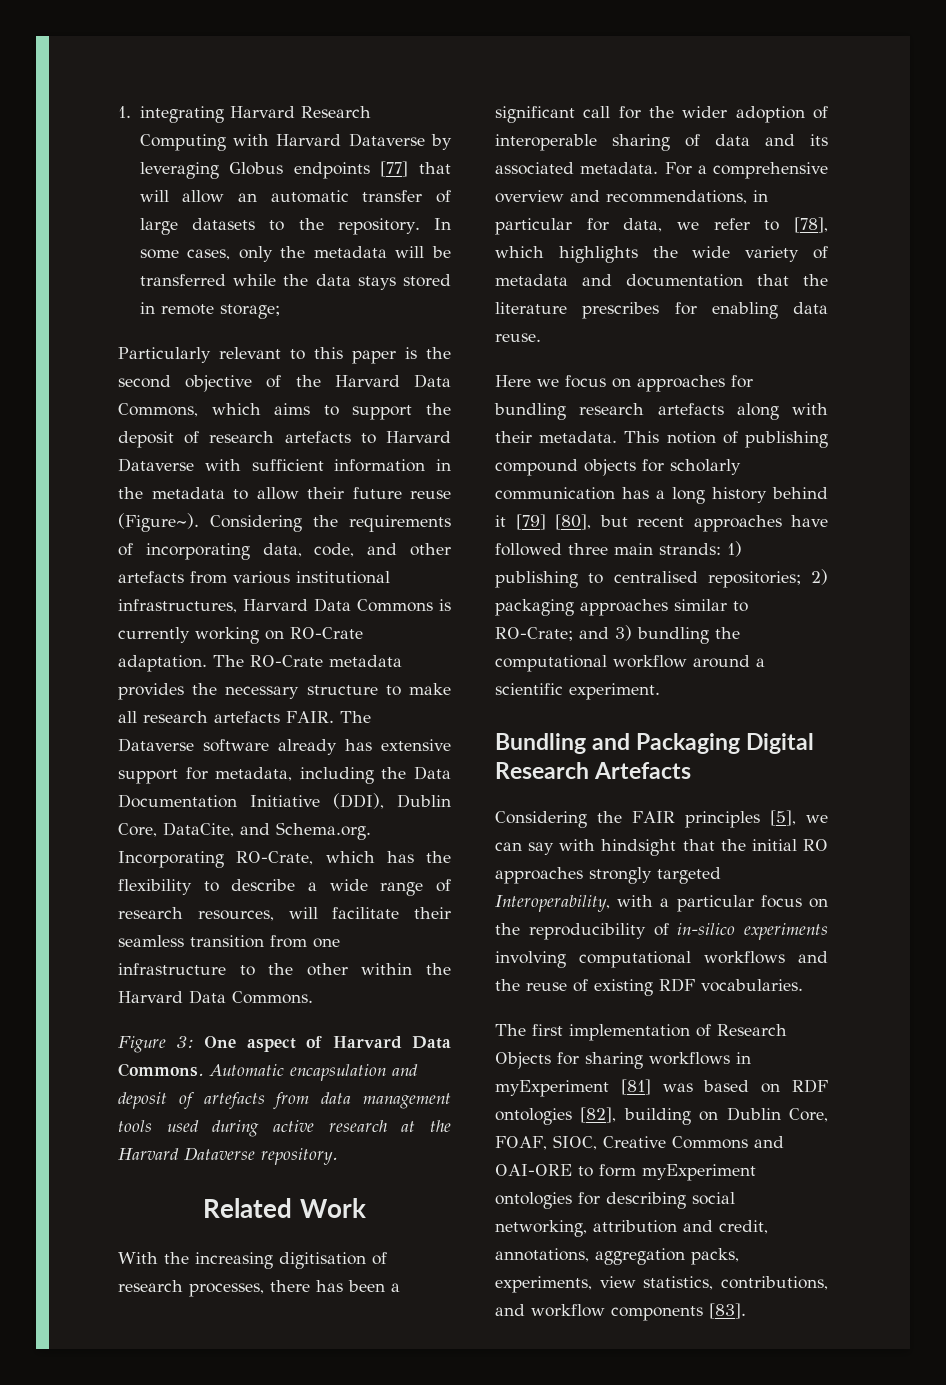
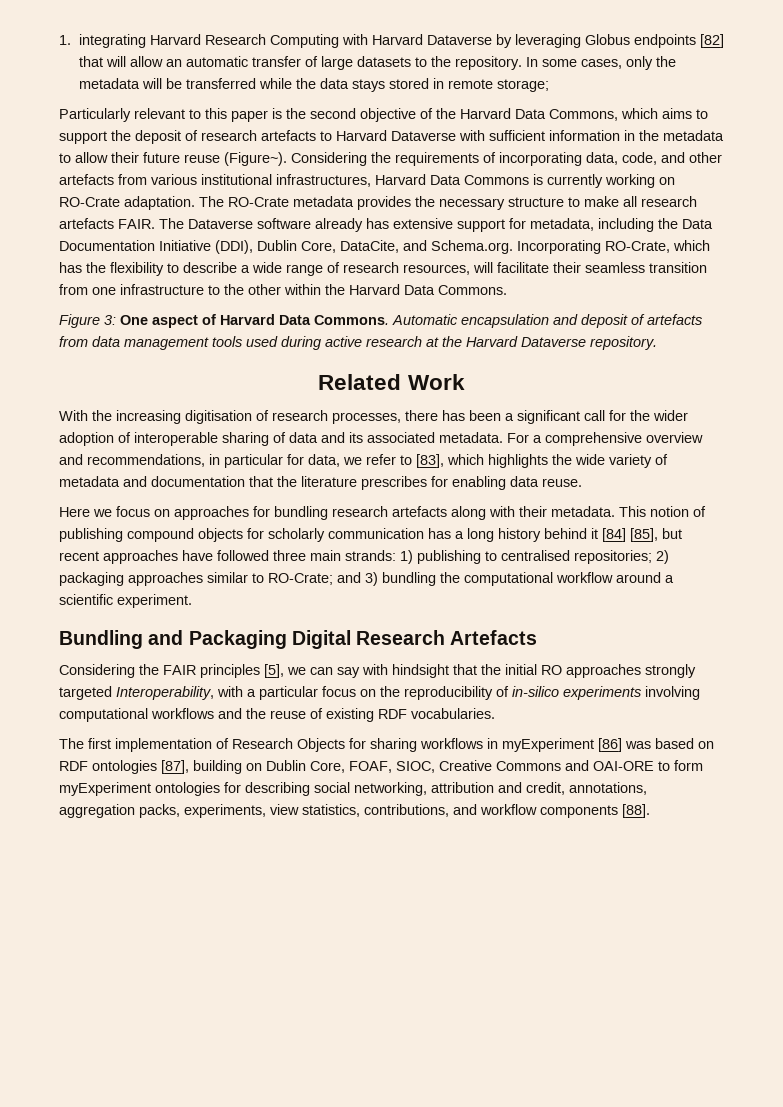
- 1. integrating Harvard Research Computing with Harvard Dataverse by leveraging Globus endpoints [77] that will allow an automatic transfer of large datasets to the repository.
+ 1. integrating Harvard Research Computing with Harvard Dataverse by leveraging Globus endpoints [82] that will allow an automatic transfer of large datasets to the repository.
- For a comprehensive overview and recommendations, in particular for data, we refer to [78], which highlights the wide variety of metadata and documentation that the literature prescribes for enabling data reuse.
+ For a comprehensive overview and recommendations, in particular for data, we refer to [83], which highlights the wide variety of metadata and documentation that the literature prescribes for enabling data reuse.
- This notion of publishing compound objects for scholarly communication has a long history behind it [79] [80], but recent approaches have followed three main strands: 1) publishing to centralised repositories; 2) packaging approaches similar to RO-Crate; and 3) bundling the computational workflow around a scientific experiment.
+ This notion of publishing compound objects for scholarly communication has a long history behind it [84] [85], but recent approaches have followed three main strands: 1) publishing to centralised repositories; 2) packaging approaches similar to RO-Crate; and 3) bundling the computational workflow around a scientific experiment.
- The first implementation of Research Objects for sharing workflows in myExperiment [81] was based on RDF ontologies [82], building on Dublin Core, FOAF, SIOC, Creative Commons and OAI-ORE to form myExperiment ontologies for describing social networking, attribution and credit, annotations, aggregation packs, experiments, view statistics, contributions, and workflow components [83].
+ The first implementation of Research Objects for sharing workflows in myExperiment [86] was based on RDF ontologies [87], building on Dublin Core, FOAF, SIOC, Creative Commons and OAI-ORE to form myExperiment ontologies for describing social networking, attribution and credit, annotations, aggregation packs, experiments, view statistics, contributions, and workflow components [88].

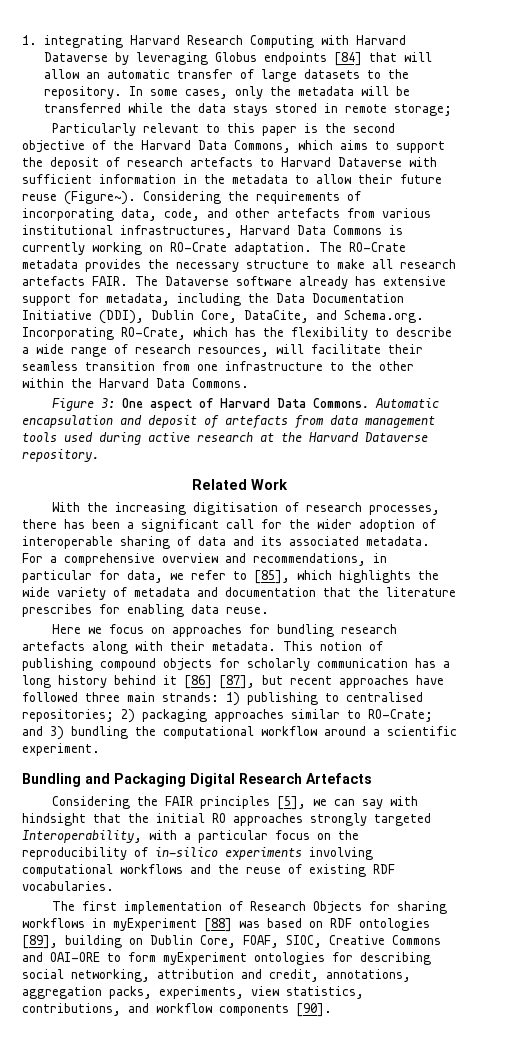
- 1. integrating Harvard Research Computing with Harvard Dataverse by leveraging Globus endpoints [82] that will allow an automatic transfer of large datasets to the repository.
+ 1. integrating Harvard Research Computing with Harvard Dataverse by leveraging Globus endpoints [84] that will allow an automatic transfer of large datasets to the repository.
- For a comprehensive overview and recommendations, in particular for data, we refer to [83], which highlights the wide variety of metadata and documentation that the literature prescribes for enabling data reuse.
+ For a comprehensive overview and recommendations, in particular for data, we refer to [85], which highlights the wide variety of metadata and documentation that the literature prescribes for enabling data reuse.
- This notion of publishing compound objects for scholarly communication has a long history behind it [84] [85], but recent approaches have followed three main strands: 1) publishing to centralised repositories; 2) packaging approaches similar to RO-Crate; and 3) bundling the computational workflow around a scientific experiment.
+ This notion of publishing compound objects for scholarly communication has a long history behind it [86] [87], but recent approaches have followed three main strands: 1) publishing to centralised repositories; 2) packaging approaches similar to RO-Crate; and 3) bundling the computational workflow around a scientific experiment.
- The first implementation of Research Objects for sharing workflows in myExperiment [86] was based on RDF ontologies [87], building on Dublin Core, FOAF, SIOC, Creative Commons and OAI-ORE to form myExperiment ontologies for describing social networking, attribution and credit, annotations, aggregation packs, experiments, view statistics, contributions, and workflow components [88].
+ The first implementation of Research Objects for sharing workflows in myExperiment [88] was based on RDF ontologies [89], building on Dublin Core, FOAF, SIOC, Creative Commons and OAI-ORE to form myExperiment ontologies for describing social networking, attribution and credit, annotations, aggregation packs, experiments, view statistics, contributions, and workflow components [90].

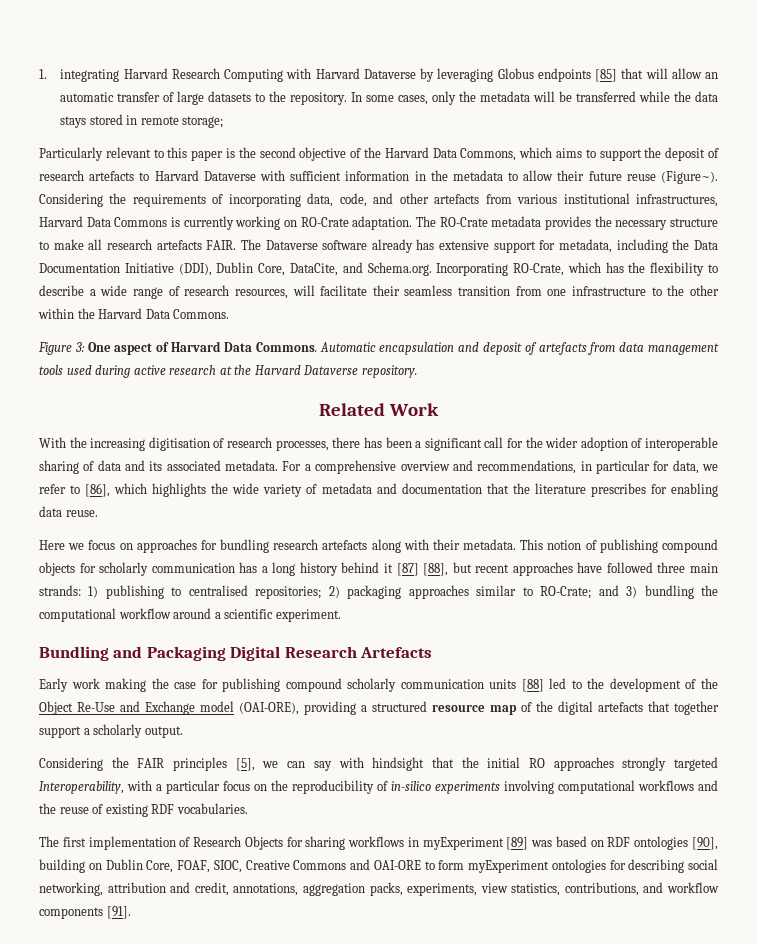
- 1. integrating Harvard Research Computing with Harvard Dataverse by leveraging Globus endpoints [84] that will allow an automatic transfer of large datasets to the repository.
+ 1. integrating Harvard Research Computing with Harvard Dataverse by leveraging Globus endpoints [85] that will allow an automatic transfer of large datasets to the repository.
- For a comprehensive overview and recommendations, in particular for data, we refer to [85], which highlights the wide variety of metadata and documentation that the literature prescribes for enabling data reuse.
+ For a comprehensive overview and recommendations, in particular for data, we refer to [86], which highlights the wide variety of metadata and documentation that the literature prescribes for enabling data reuse.
- This notion of publishing compound objects for scholarly communication has a long history behind it [86] [87], but recent approaches have followed three main strands: 1) publishing to centralised repositories; 2) packaging approaches similar to RO-Crate; and 3) bundling the computational workflow around a scientific experiment.
+ This notion of publishing compound objects for scholarly communication has a long history behind it [87] [88], but recent approaches have followed three main strands: 1) publishing to centralised repositories; 2) packaging approaches similar to RO-Crate; and 3) bundling the computational workflow around a scientific experiment.
+ Early work making the case for publishing compound scholarly communication units [88] led to the development of the Object Re-Use and Exchange model (OAI-ORE), providing a structured resource map of the digital artefacts that together support a scholarly output.
- The first implementation of Research Objects for sharing workflows in myExperiment [88] was based on RDF ontologies [89], building on Dublin Core, FOAF, SIOC, Creative Commons and OAI-ORE to form myExperiment ontologies for describing social networking, attribution and credit, annotations, aggregation packs, experiments, view statistics, contributions, and workflow components [90].
+ The first implementation of Research Objects for sharing workflows in myExperiment [89] was based on RDF ontologies [90], building on Dublin Core, FOAF, SIOC, Creative Commons and OAI-ORE to form myExperiment ontologies for describing social networking, attribution and credit, annotations, aggregation packs, experiments, view statistics, contributions, and workflow components [91].

